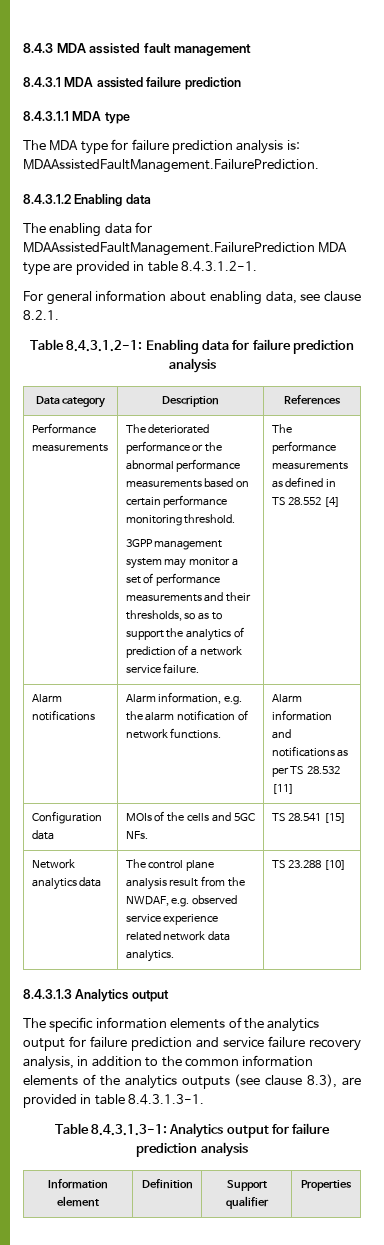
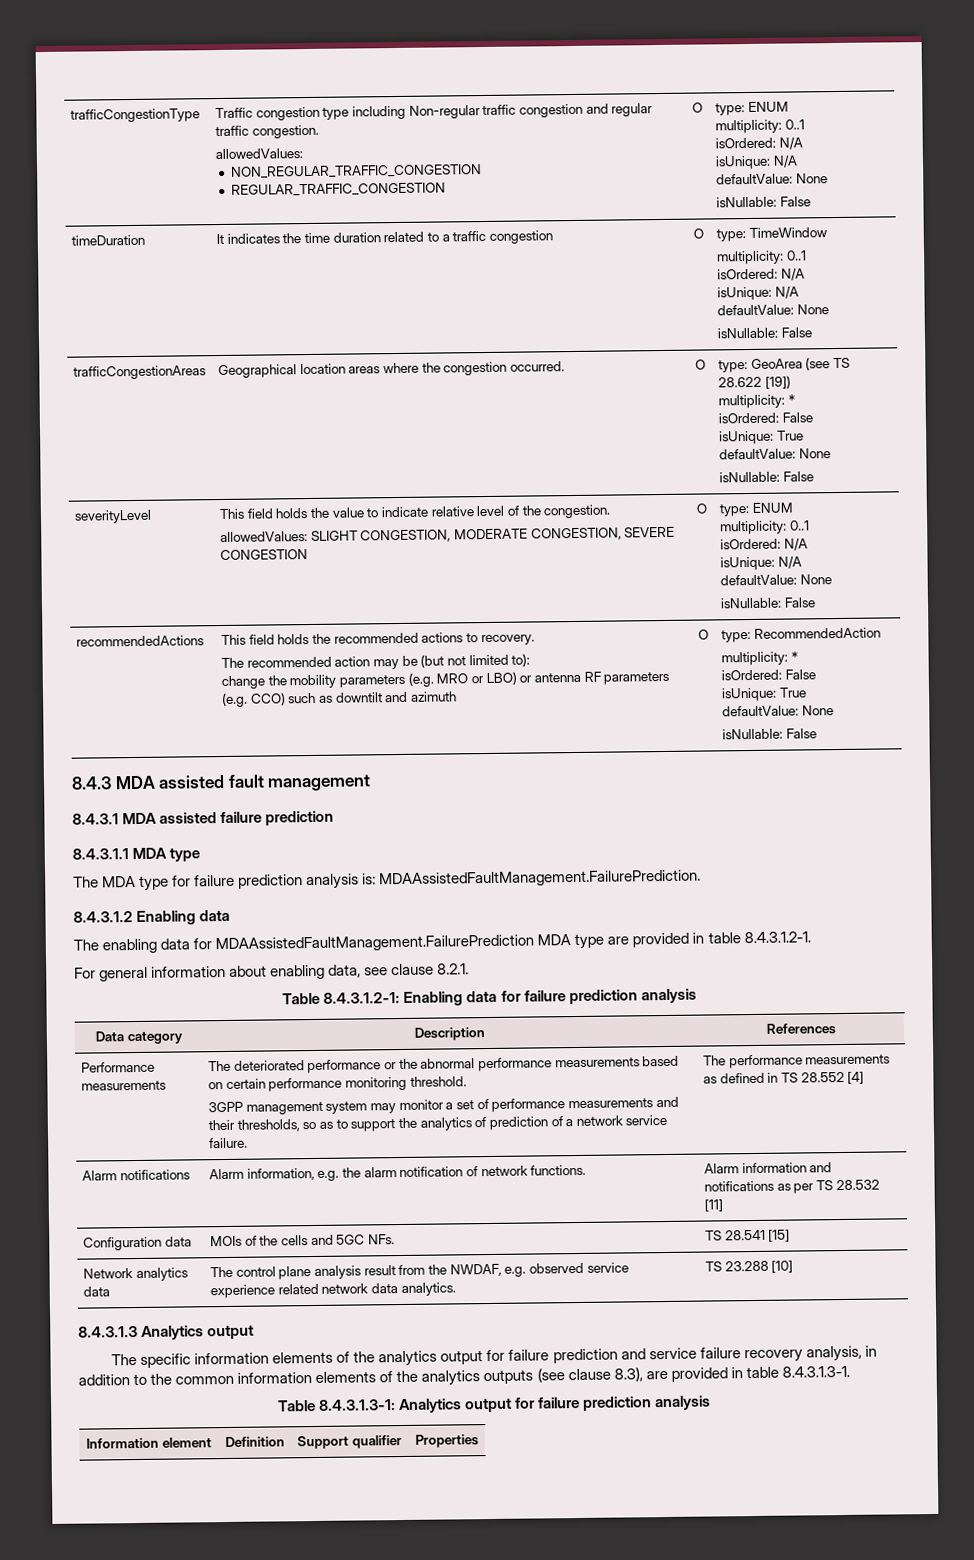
+ trafficCongestionType | Traffic congestion type including Non-regular traffic congestion and regular traffic congestion.
+ allowedValues:
+ NON_REGULAR_TRAFFIC_CONGESTION
+ REGULAR_TRAFFIC_CONGESTION | O | type: ENUM
+ multiplicity: 0..1
+ isOrdered: N/A
+ isUnique: N/A
+ defaultValue: None
+ isNullable: False
+ timeDuration | It indicates the time duration related to a traffic congestion | O | type: TimeWindow
+ multiplicity: 0..1
+ isOrdered: N/A
+ isUnique: N/A
+ defaultValue: None
+ isNullable: False
+ trafficCongestionAreas | Geographical location areas where the congestion occurred. | O | type: GeoArea (see TS 28.622 [19])
+ multiplicity: *
+ isOrdered: False
+ isUnique: True
+ defaultValue: None
+ isNullable: False
+ severityLevel | This field holds the value to indicate relative level of the congestion.
+ allowedValues: SLIGHT CONGESTION, MODERATE CONGESTION, SEVERE CONGESTION | O | type: ENUM
+ multiplicity: 0..1
+ isOrdered: N/A
+ isUnique: N/A
+ defaultValue: None
+ isNullable: False
+ recommendedActions | This field holds the recommended actions to recovery.
+ The recommended action may be (but not limited to):
+ change the mobility parameters (e.g. MRO or LBO) or antenna RF parameters (e.g. CCO) such as downtilt and azimuth | O | type: RecommendedAction
+ multiplicity: *
+ isOrdered: False
+ isUnique: True
+ defaultValue: None
+ isNullable: False

